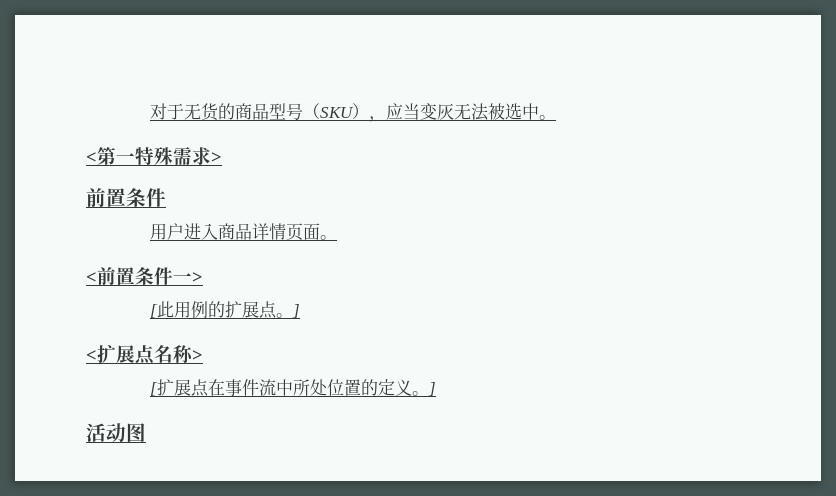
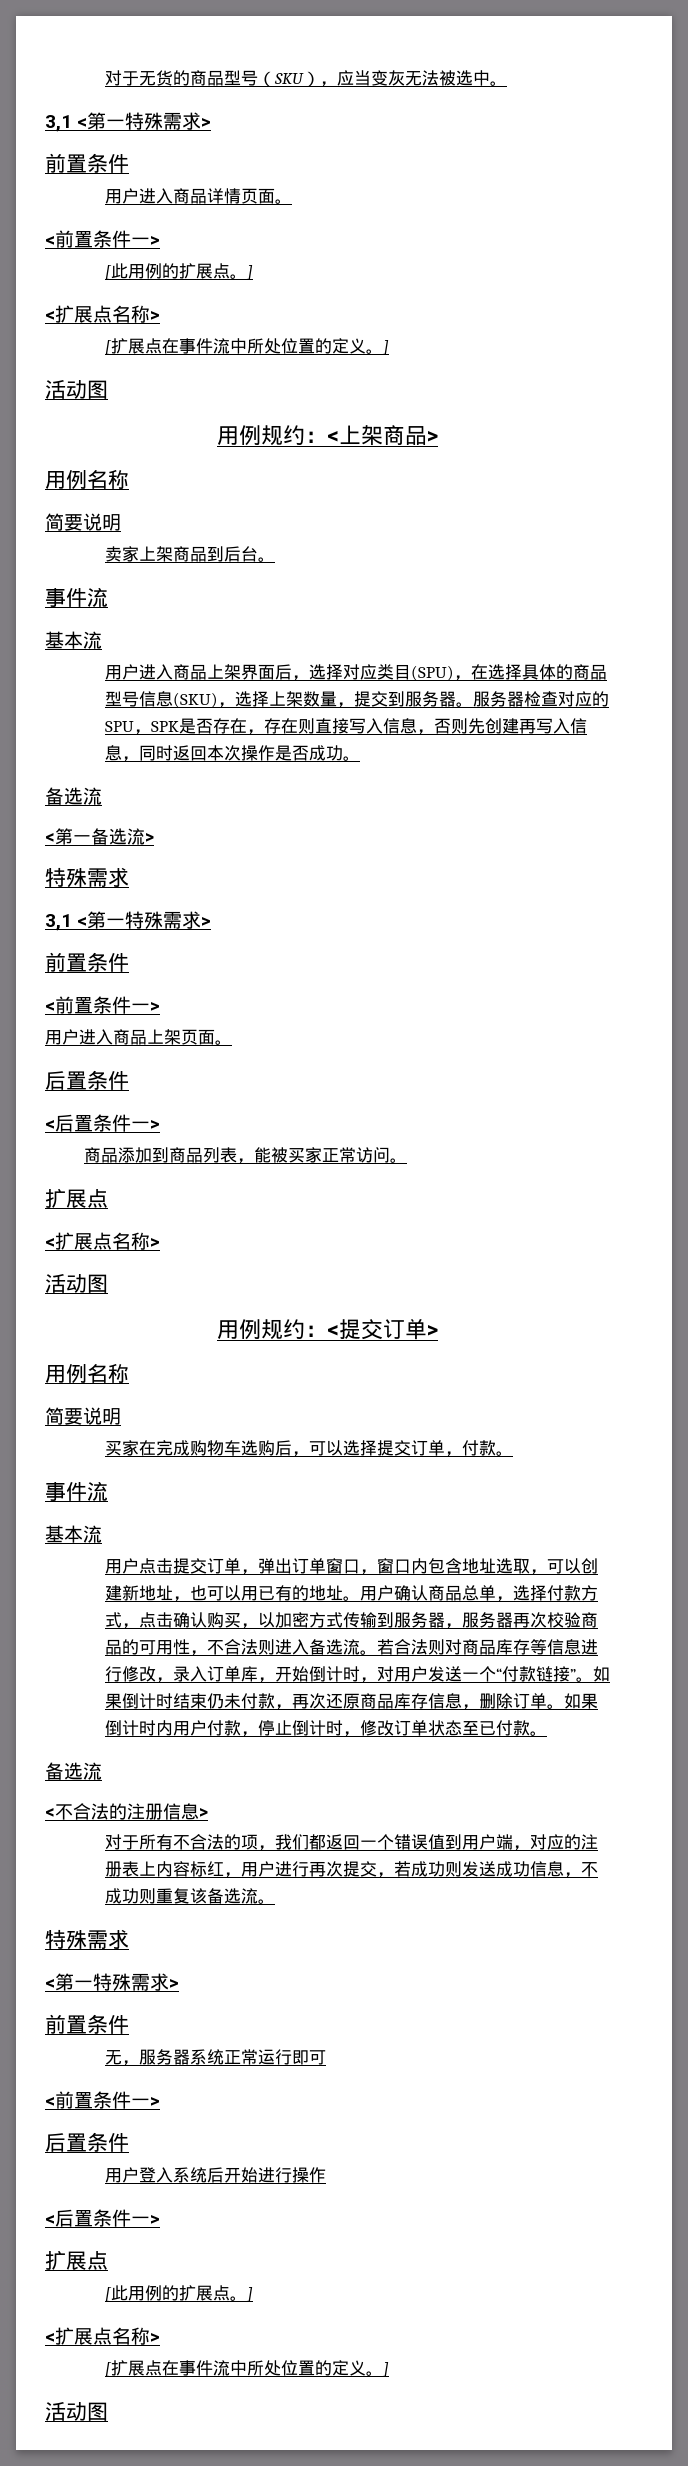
  对于无货的商品型号（SKU），应当变灰无法被选中。
- <第一特殊需求>
+ 3,1 <第一特殊需求>
+ 用例规约：<上架商品>
+ 用例名称
+ 简要说明
+ 卖家上架商品到后台。
+ 事件流
+ 基本流
+ 用户进入商品上架界面后，选择对应类目(SPU)，在选择具体的商品型号信息(SKU)，选择上架数量，提交到服务器。服务器检查对应的SPU，SPK是否存在，存在则直接写入信息，否则先创建再写入信息，同时返回本次操作是否成功。
+ 备选流
+ <第一备选流>
+ 特殊需求
+ 3,1 <第一特殊需求>
+ 前置条件
+ <前置条件一>
+ 用户进入商品上架页面。
+ 后置条件
+ <后置条件一>
+ 商品添加到商品列表，能被买家正常访问。
+ 扩展点
+ <扩展点名称>
+ 活动图
+ 用例规约：<提交订单>
+ 用例名称
+ 简要说明
+ 买家在完成购物车选购后，可以选择提交订单，付款。
+ 事件流
+ 基本流
+ 用户点击提交订单，弹出订单窗口，窗口内包含地址选取，可以创建新地址，也可以用已有的地址。用户确认商品总单，选择付款方式，点击确认购买，以加密方式传输到服务器，服务器再次校验商品的可用性，不合法则进入备选流。若合法则对商品库存等信息进行修改，录入订单库，开始倒计时，对用户发送一个“付款链接”。如果倒计时结束仍未付款，再次还原商品库存信息，删除订单。如果倒计时内用户付款，停止倒计时，修改订单状态至已付款。
+ 备选流
+ <不合法的注册信息>
+ 对于所有不合法的项，我们都返回一个错误值到用户端，对应的注册表上内容标红，用户进行再次提交，若成功则发送成功信息，不成功则重复该备选流。
+ 特殊需求
+ <第一特殊需求>
+ 前置条件
+ 无，服务器系统正常运行即可
+ <前置条件一>
+ 后置条件
+ 用户登入系统后开始进行操作
+ <后置条件一>
+ 扩展点
+ [此用例的扩展点。]
+ <扩展点名称>
+ [扩展点在事件流中所处位置的定义。]
+ 活动图

